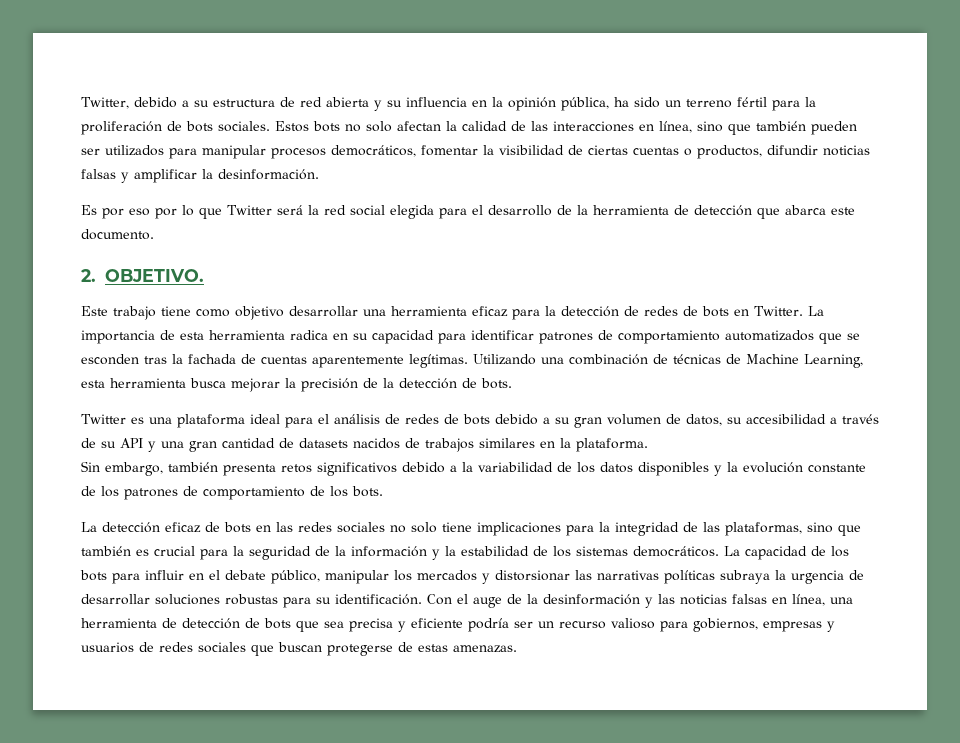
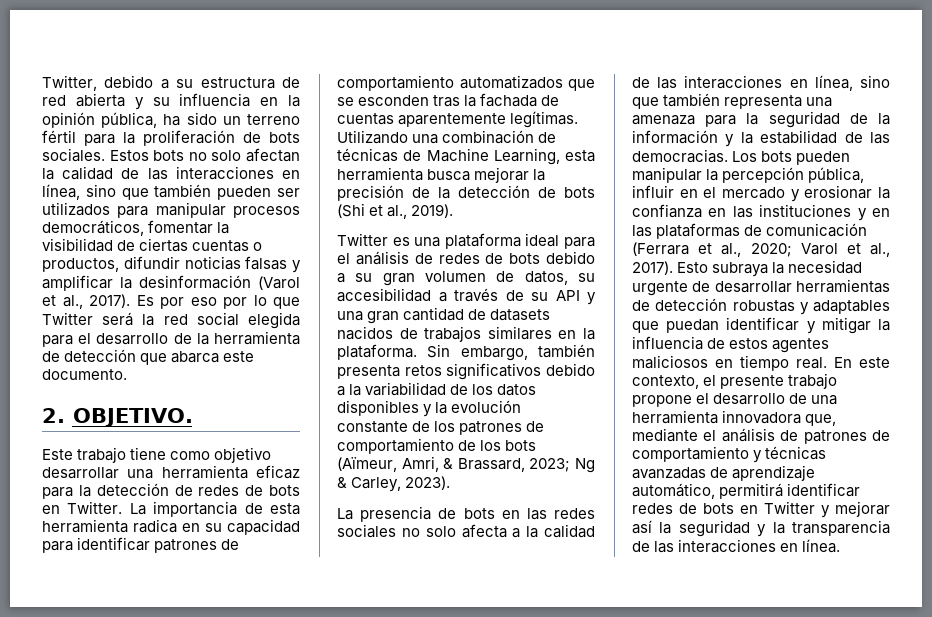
- Estos bots no solo afectan la calidad de las interacciones en línea, sino que también pueden ser utilizados para manipular procesos democráticos, fomentar la visibilidad de ciertas cuentas o productos, difundir noticias falsas y amplificar la desinformación.
- Es por eso por lo que Twitter será la red social elegida para el desarrollo de la herramienta de detección que abarca este documento.
+ Estos bots no solo afectan la calidad de las interacciones en línea, sino que también pueden ser utilizados para manipular procesos democráticos, fomentar la visibilidad de ciertas cuentas o productos, difundir noticias falsas y amplificar la desinformación (Varol et al., 2017). Es por eso por lo que Twitter será la red social elegida para el desarrollo de la herramienta de detección que abarca este documento.
- Utilizando una combinación de técnicas de Machine Learning, esta herramienta busca mejorar la precisión de la detección de bots.
+ Utilizando una combinación de técnicas de Machine Learning, esta herramienta busca mejorar la precisión de la detección de bots (Shi et al., 2019).
- Twitter es una plataforma ideal para el análisis de redes de bots debido a su gran volumen de datos, su accesibilidad a través de su API y una gran cantidad de datasets nacidos de trabajos similares en la plataforma.
- Sin embargo, también presenta retos significativos debido a la variabilidad de los datos disponibles y la evolución constante de los patrones de comportamiento de los bots.
- La detección eficaz de bots en las redes sociales no solo tiene implicaciones para la integridad de las plataformas, sino que también es crucial para la seguridad de la información y la estabilidad de los sistemas democráticos. La capacidad de los bots para influir en el debate público, manipular los mercados y distorsionar las narrativas políticas subraya la urgencia de desarrollar soluciones robustas para su identificación. Con el auge de la desinformación y las noticias falsas en línea, una herramienta de detección de bots que sea precisa y eficiente podría ser un recurso valioso para gobiernos, empresas y usuarios de redes sociales que buscan protegerse de estas amenazas.
+ Twitter es una plataforma ideal para el análisis de redes de bots debido a su gran volumen de datos, su accesibilidad a través de su API y una gran cantidad de datasets nacidos de trabajos similares en la plataforma. Sin embargo, también presenta retos significativos debido a la variabilidad de los datos disponibles y la evolución constante de los patrones de comportamiento de los bots (Aïmeur, Amri, & Brassard, 2023; Ng & Carley, 2023).
+ La presencia de bots en las redes sociales no solo afecta a la calidad de las interacciones en línea, sino que también representa una amenaza para la seguridad de la información y la estabilidad de las democracias. Los bots pueden manipular la percepción pública, influir en el mercado y erosionar la confianza en las instituciones y en las plataformas de comunicación (Ferrara et al., 2020; Varol et al., 2017). Esto subraya la necesidad urgente de desarrollar herramientas de detección robustas y adaptables que puedan identificar y mitigar la influencia de estos agentes maliciosos en tiempo real. En este contexto, el presente trabajo propone el desarrollo de una herramienta innovadora que, mediante el análisis de patrones de comportamiento y técnicas avanzadas de aprendizaje automático, permitirá identificar redes de bots en Twitter y mejorar así la seguridad y la transparencia de las interacciones en línea.

